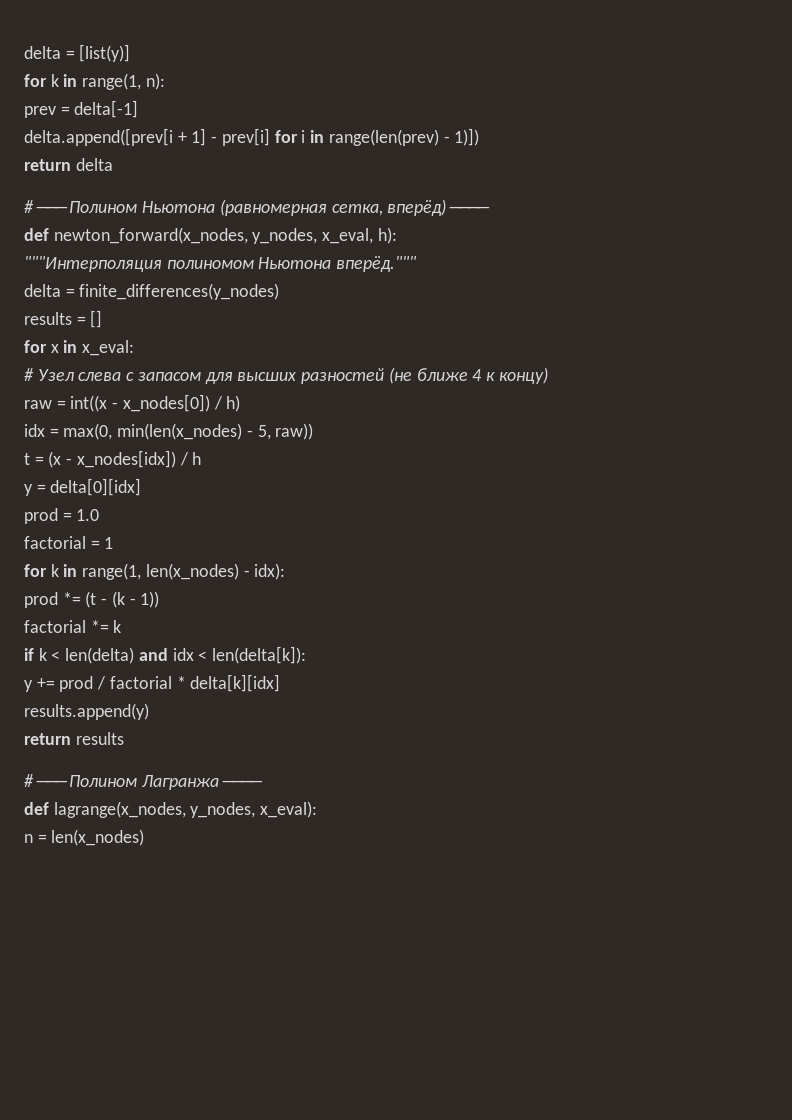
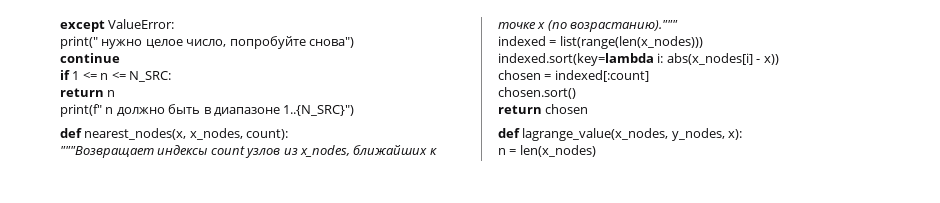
- delta = [list(y)]
- for k in range(1, n):
- prev = delta[-1]
- delta.append([prev[i + 1] - prev[i] for i in range(len(prev) - 1)])
- return delta
- # ─── Полином Ньютона (равномерная сетка, вперёд) ────
- def newton_forward(x_nodes, y_nodes, x_eval, h):
- """Интерполяция полиномом Ньютона вперёд."""
- delta = finite_differences(y_nodes)
- results = []
- for x in x_eval:
- # Узел слева с запасом для высших разностей (не ближе 4 к концу)
- raw = int((x - x_nodes[0]) / h)
- idx = max(0, min(len(x_nodes) - 5, raw))
- t = (x - x_nodes[idx]) / h
- y = delta[0][idx]
- prod = 1.0
- factorial = 1
- for k in range(1, len(x_nodes) - idx):
- prod *= (t - (k - 1))
- factorial *= k
- if k < len(delta) and idx < len(delta[k]):
- y += prod / factorial * delta[k][idx]
- results.append(y)
- return results
- # ─── Полином Лагранжа ────
- def lagrange(x_nodes, y_nodes, x_eval):
+ except ValueError:
+ print(" нужно целое число, попробуйте снова")
+ continue
+ if 1 <= n <= N_SRC:
+ return n
+ print(f" n должно быть в диапазоне 1..{N_SRC}")
+ def nearest_nodes(x, x_nodes, count):
+ """Возвращает индексы count узлов из x_nodes, ближайших к точке x (по возрастанию)."""
+ indexed = list(range(len(x_nodes)))
+ indexed.sort(key=lambda i: abs(x_nodes[i] - x))
+ chosen = indexed[:count]
+ chosen.sort()
+ return chosen
+ def lagrange_value(x_nodes, y_nodes, x):

